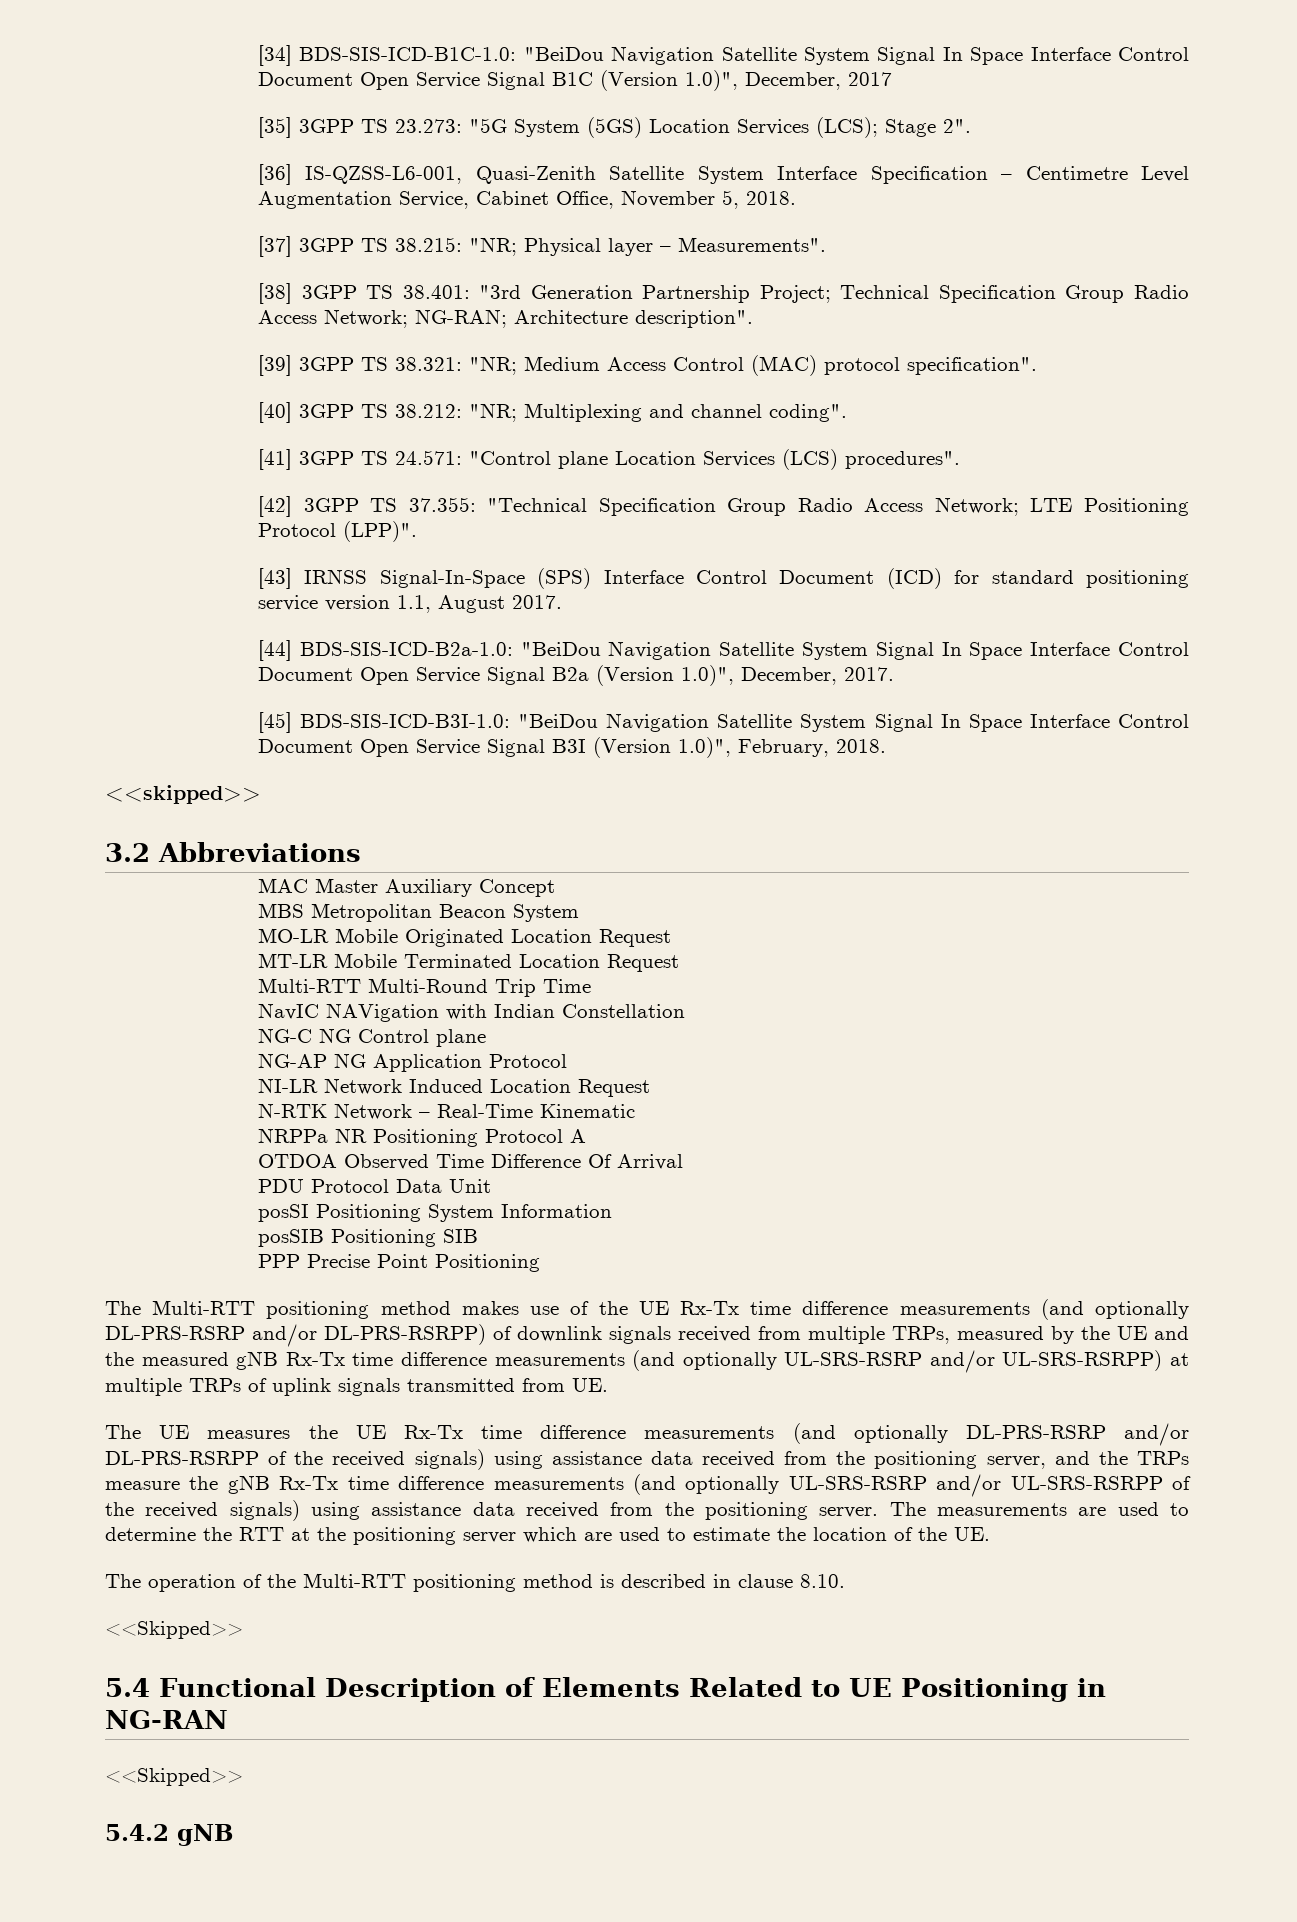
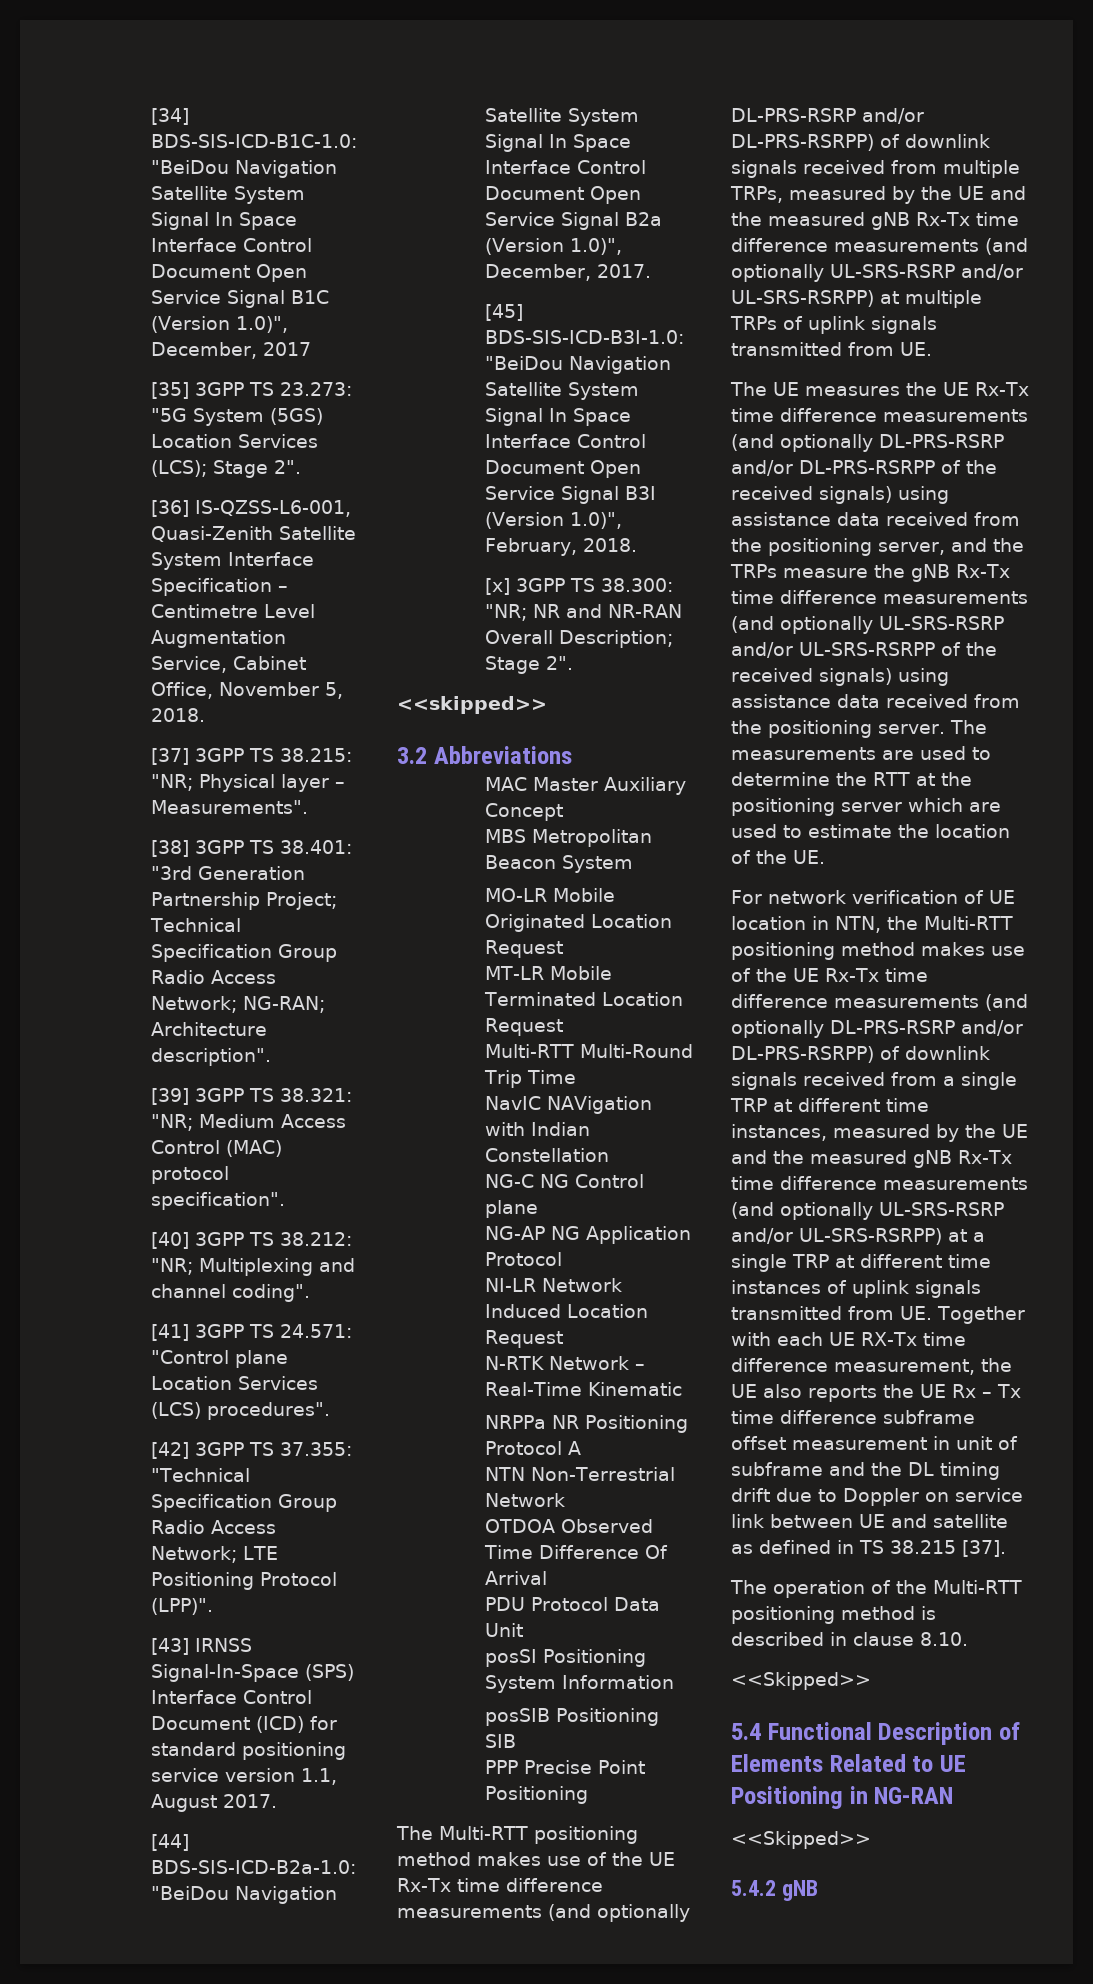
+ [x] 3GPP TS 38.300: "NR; NR and NR-RAN Overall Description; Stage 2".
+ NTN Non-Terrestrial Network
+ For network verification of UE location in NTN, the Multi-RTT positioning method makes use of the UE Rx-Tx time difference measurements (and optionally DL-PRS-RSRP and/or DL-PRS-RSRPP) of downlink signals received from a single TRP at different time instances, measured by the UE and the measured gNB Rx-Tx time difference measurements (and optionally UL-SRS-RSRP and/or UL-SRS-RSRPP) at a single TRP at different time instances of uplink signals transmitted from UE. Together with each UE RX-Tx time difference measurement, the UE also reports the UE Rx – Tx time difference subframe offset measurement in unit of subframe and the DL timing drift due to Doppler on service link between UE and satellite as defined in TS 38.215 [37].

